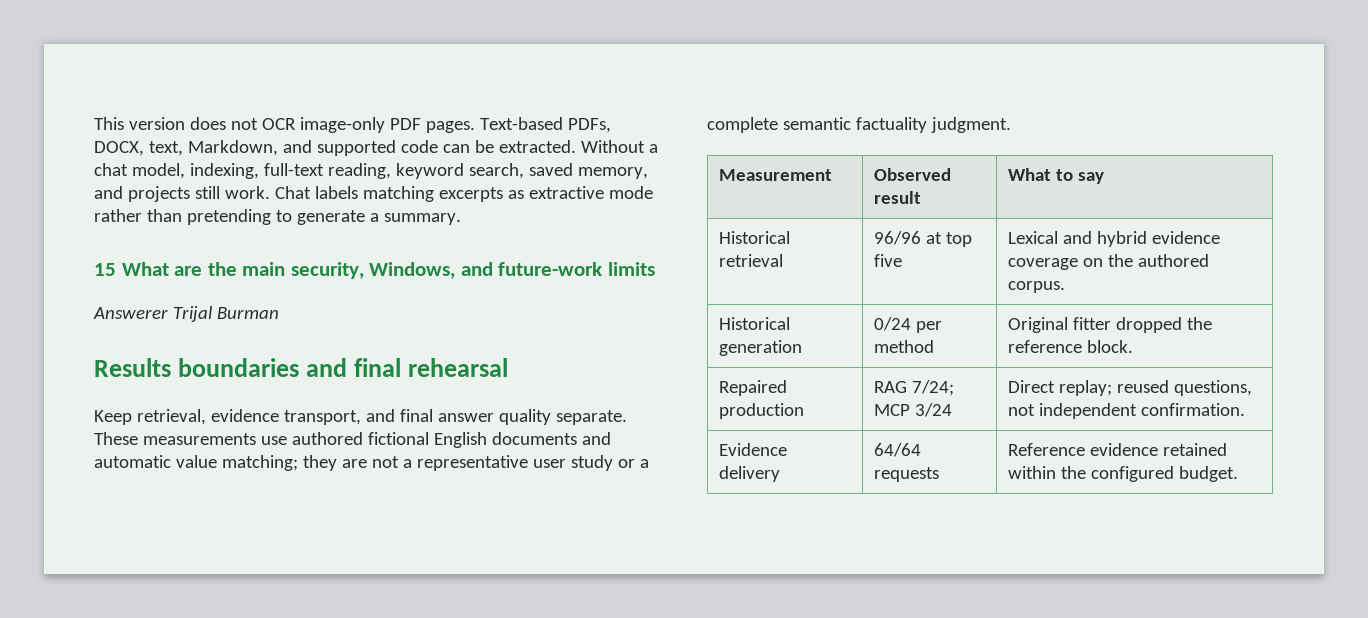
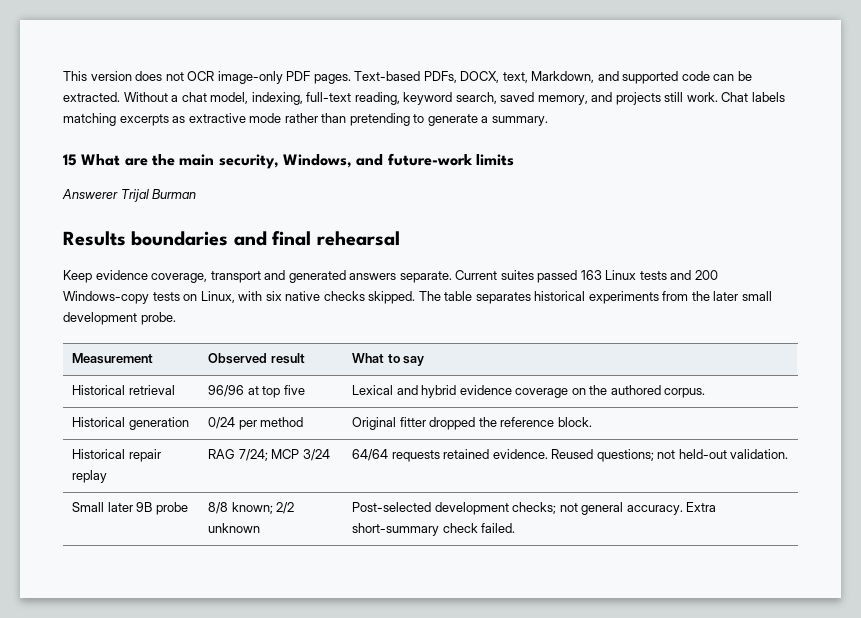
- Keep retrieval, evidence transport, and final answer quality separate. These measurements use authored fictional English documents and automatic value matching; they are not a representative user study or a complete semantic factuality judgment.
+ Keep evidence coverage, transport and generated answers separate. Current suites passed 163 Linux tests and 200 Windows-copy tests on Linux, with six native checks skipped. The table separates historical experiments from the later small development probe.
- Repaired production | RAG 7/24; MCP 3/24 | Direct replay; reused questions, not independent confirmation.
- Evidence delivery | 64/64 requests | Reference evidence retained within the configured budget.
+ Historical repair replay | RAG 7/24; MCP 3/24 | 64/64 requests retained evidence. Reused questions; not held-out validation.
+ Small later 9B probe | 8/8 known; 2/2 unknown | Post-selected development checks; not general accuracy. Extra short-summary check failed.

